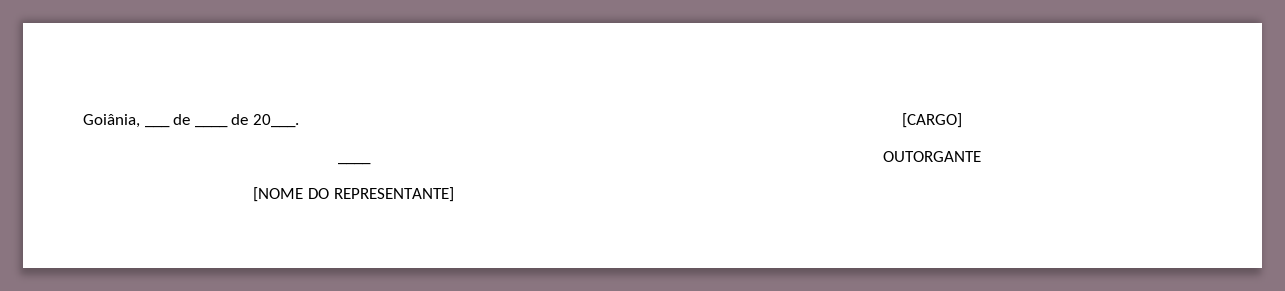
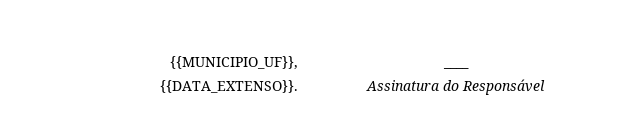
- Goiânia, ___ de ____ de 20___.
+ {{MUNICIPIO_UF}}, {{DATA_EXTENSO}}.
  ____
- [NOME DO REPRESENTANTE]
- [CARGO]
- OUTORGANTE
+ Assinatura do Responsável

